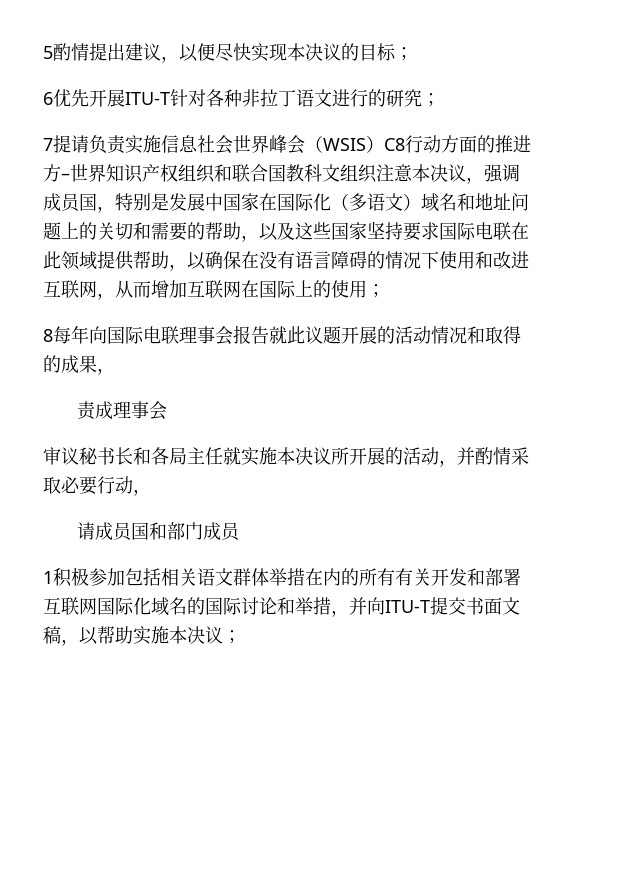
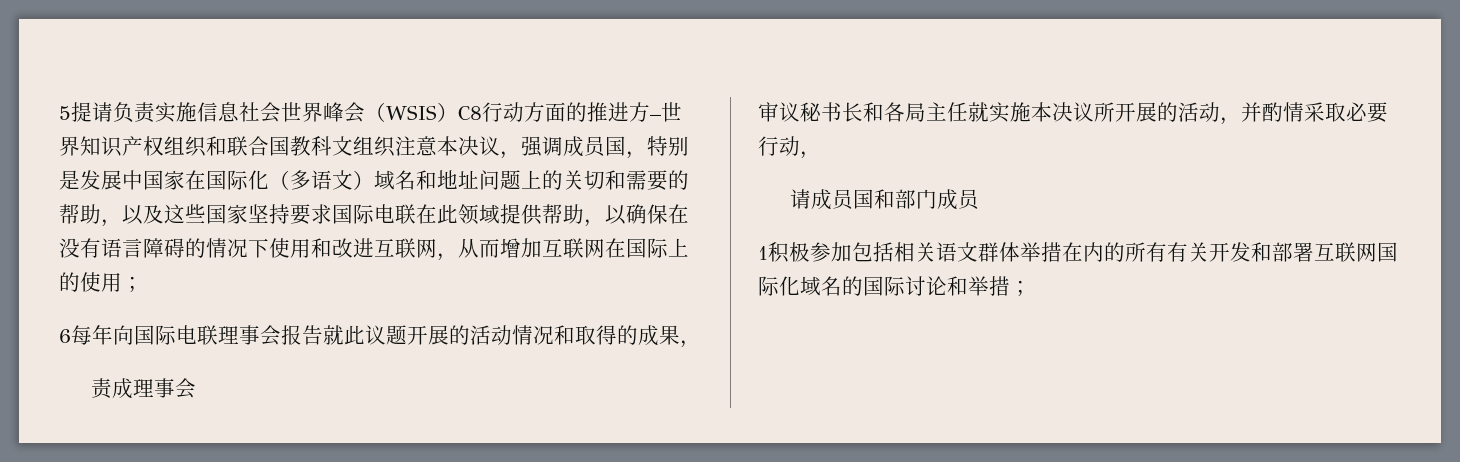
- 5酌情提出建议，以便尽快实现本决议的目标；
- 6优先开展ITU-T针对各种非拉丁语文进行的研究；
- 7提请负责实施信息社会世界峰会（WSIS）C8行动方面的推进方–世界知识产权组织和联合国教科文组织注意本决议，强调成员国，特别是发展中国家在国际化（多语文）域名和地址问题上的关切和需要的帮助，以及这些国家坚持要求国际电联在此领域提供帮助，以确保在没有语言障碍的情况下使用和改进互联网，从而增加互联网在国际上的使用；
+ 5提请负责实施信息社会世界峰会（WSIS）C8行动方面的推进方–世界知识产权组织和联合国教科文组织注意本决议，强调成员国，特别是发展中国家在国际化（多语文）域名和地址问题上的关切和需要的帮助，以及这些国家坚持要求国际电联在此领域提供帮助，以确保在没有语言障碍的情况下使用和改进互联网，从而增加互联网在国际上的使用；
- 8每年向国际电联理事会报告就此议题开展的活动情况和取得的成果，
+ 6每年向国际电联理事会报告就此议题开展的活动情况和取得的成果，
- 1积极参加包括相关语文群体举措在内的所有有关开发和部署互联网国际化域名的国际讨论和举措，并向ITU-T提交书面文稿，以帮助实施本决议；
+ 1积极参加包括相关语文群体举措在内的所有有关开发和部署互联网国际化域名的国际讨论和举措；

